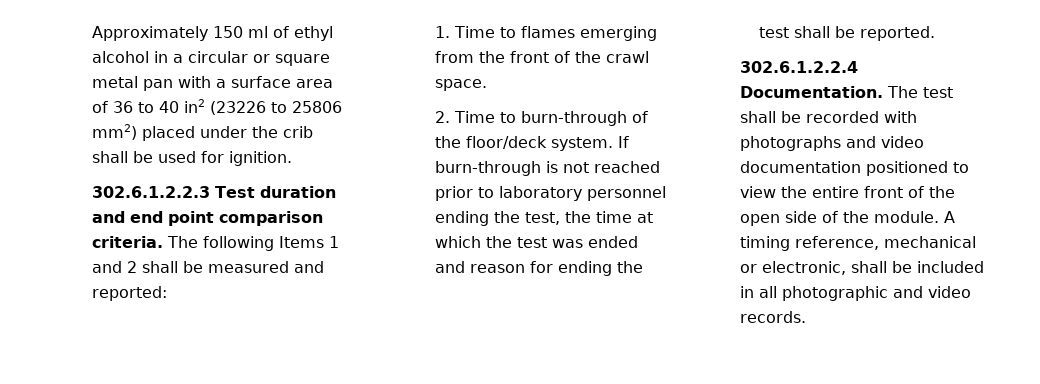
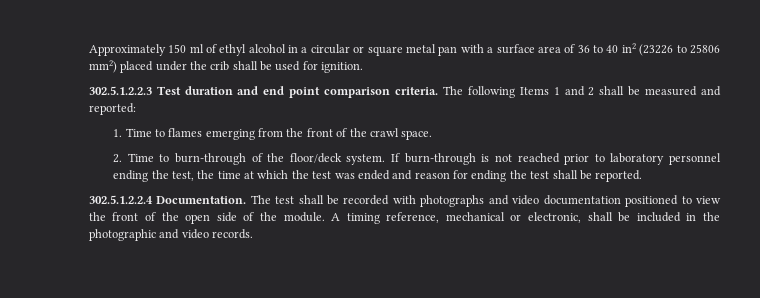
- 302.6.1.2.2.3 Test duration and end point comparison criteria.
+ 302.5.1.2.2.3 Test duration and end point comparison criteria.
- 302.6.1.2.2.4 Documentation.
+ 302.5.1.2.2.4 Documentation.
- The test shall be recorded with photographs and video documentation positioned to view the entire front of the open side of the module.
+ The test shall be recorded with photographs and video documentation positioned to view the front of the open side of the module.
- A timing reference, mechanical or electronic, shall be included in all photographic and video records.
+ A timing reference, mechanical or electronic, shall be included in the photographic and video records.

